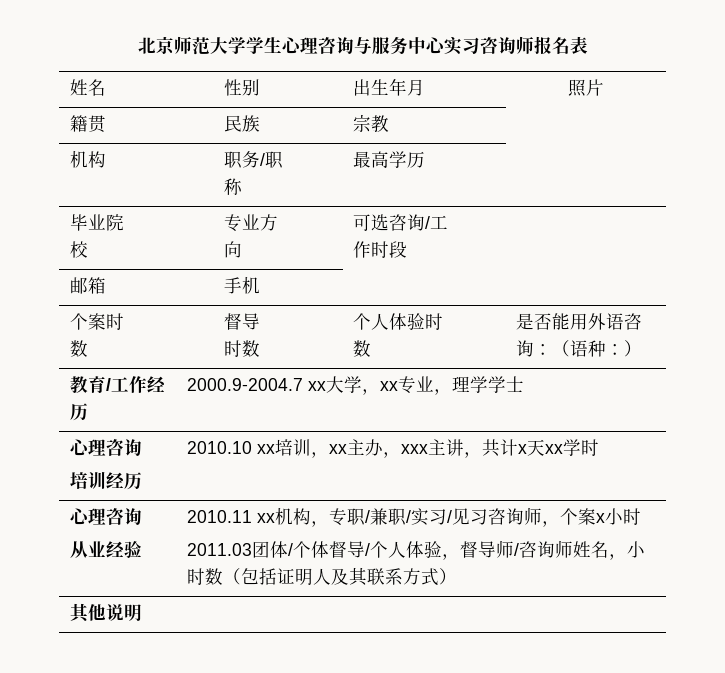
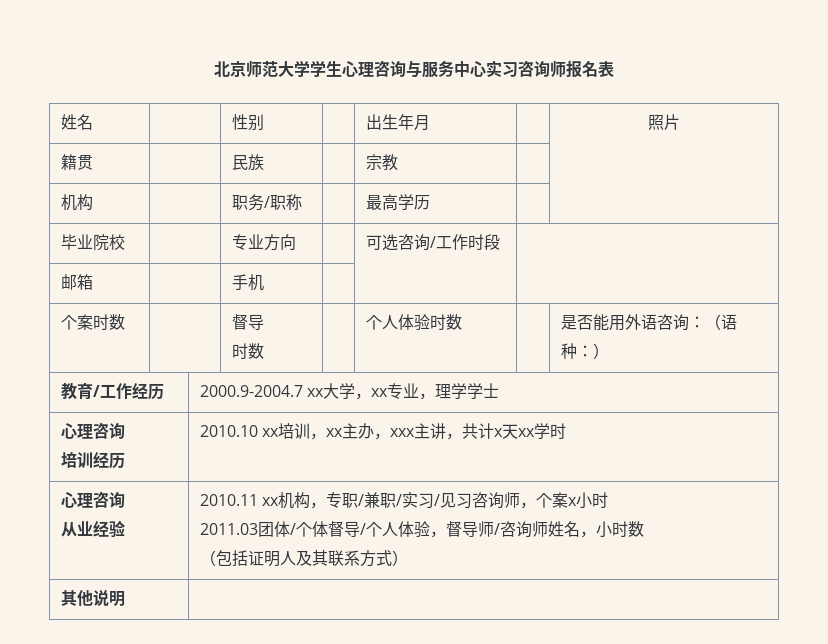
- 2011.03团体/个体督导/个人体验，督导师/咨询师姓名，小时数（包括证明人及其联系方式）
+ 2011.03团体/个体督导/个人体验，督导师/咨询师姓名，小时数
+ （包括证明人及其联系方式）

